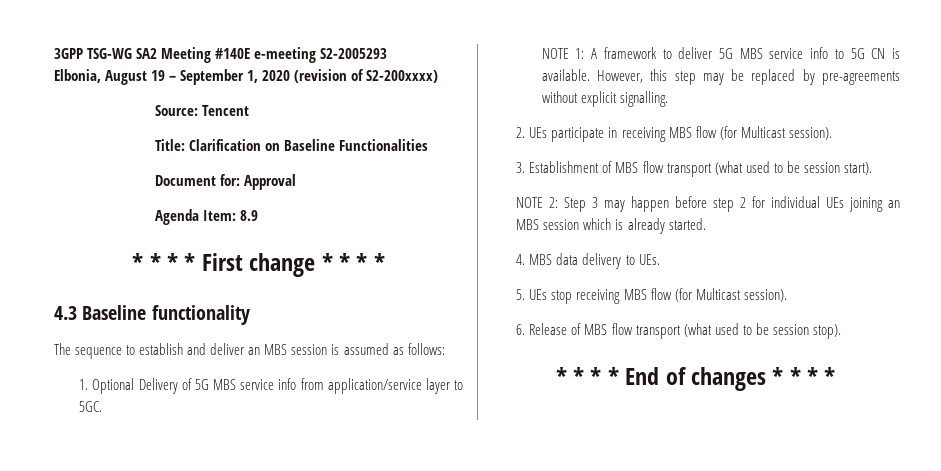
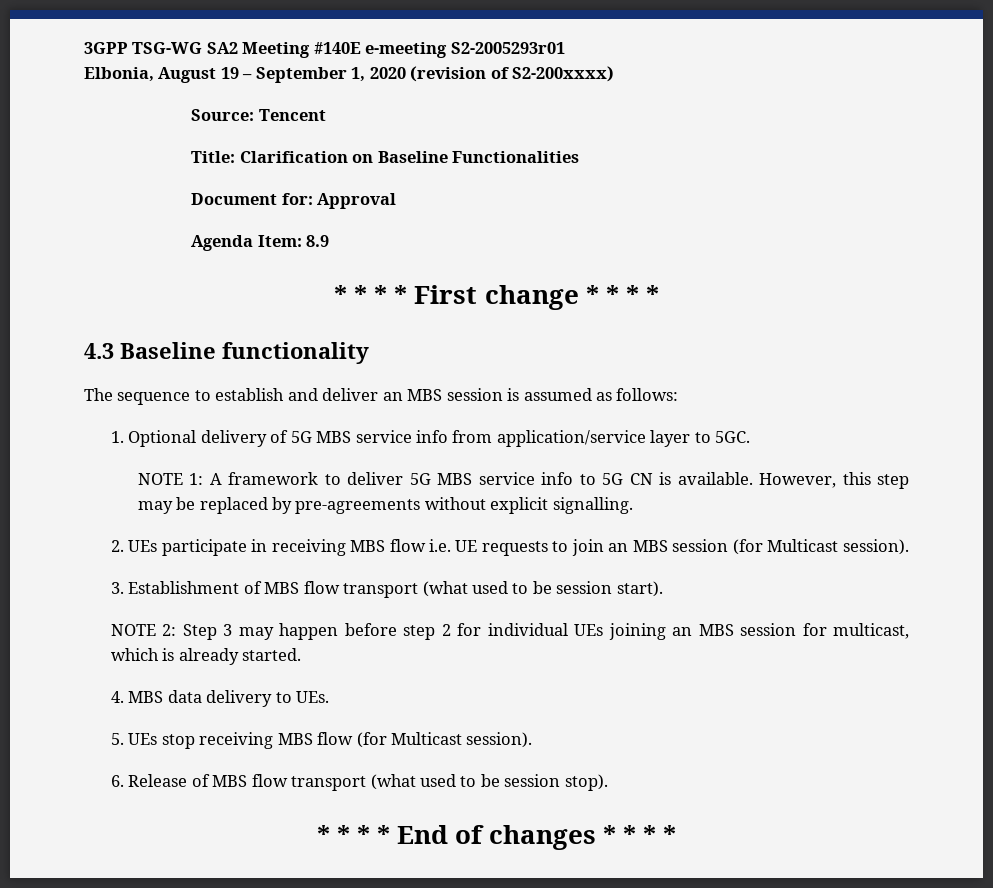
- 3GPP TSG-WG SA2 Meeting #140E e-meeting S2-2005293
+ 3GPP TSG-WG SA2 Meeting #140E e-meeting S2-2005293r01
- 1. Optional Delivery of 5G MBS service info from application/service layer to 5GC.
+ 1. Optional delivery of 5G MBS service info from application/service layer to 5GC.
- 2. UEs participate in receiving MBS flow (for Multicast session).
+ 2. UEs participate in receiving MBS flow i.e. UE requests to join an MBS session (for Multicast session).
- NOTE 2: Step 3 may happen before step 2 for individual UEs joining an MBS session which is already started.
+ NOTE 2: Step 3 may happen before step 2 for individual UEs joining an MBS session for multicast, which is already started.

